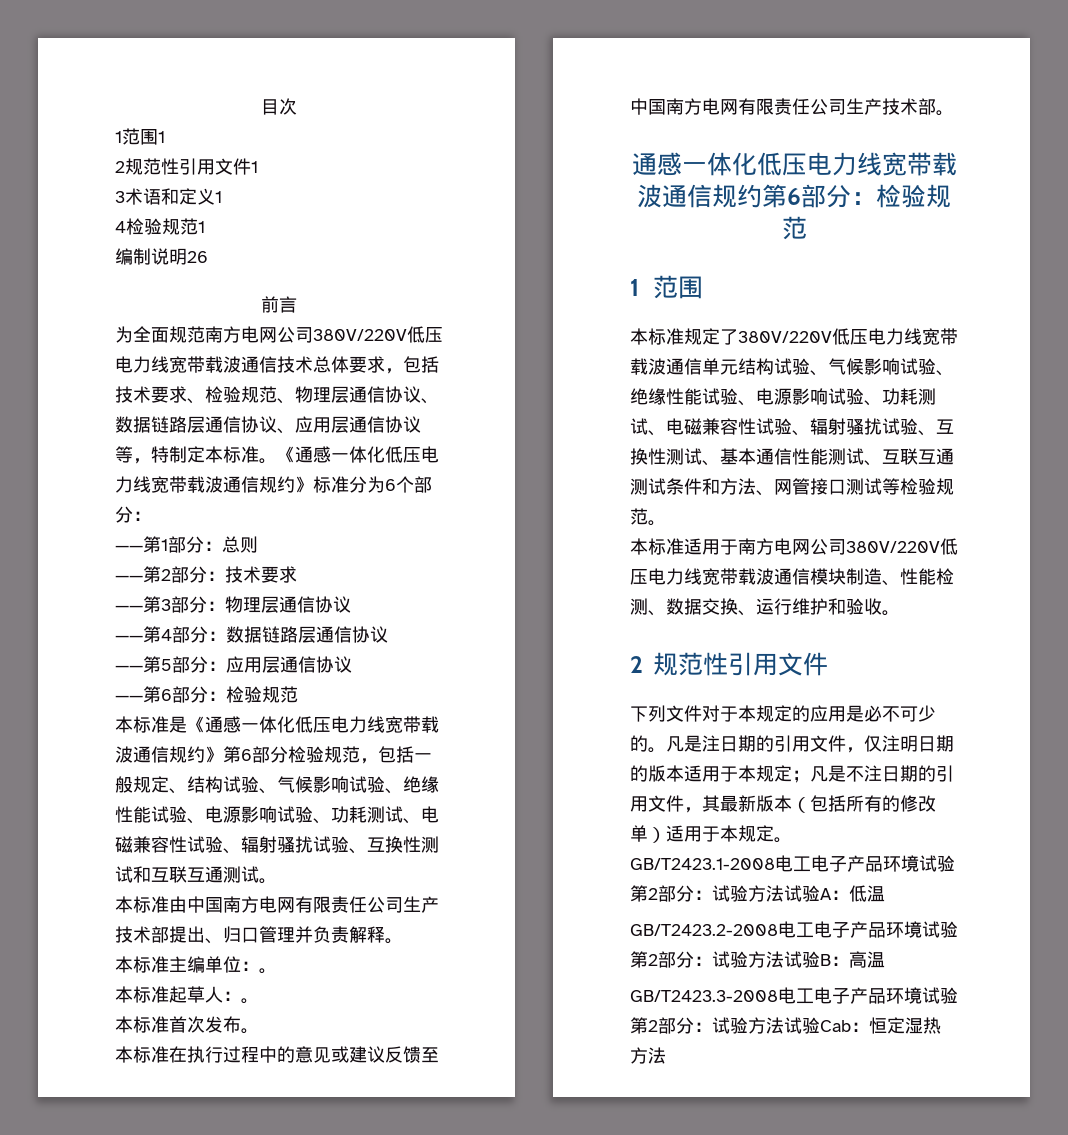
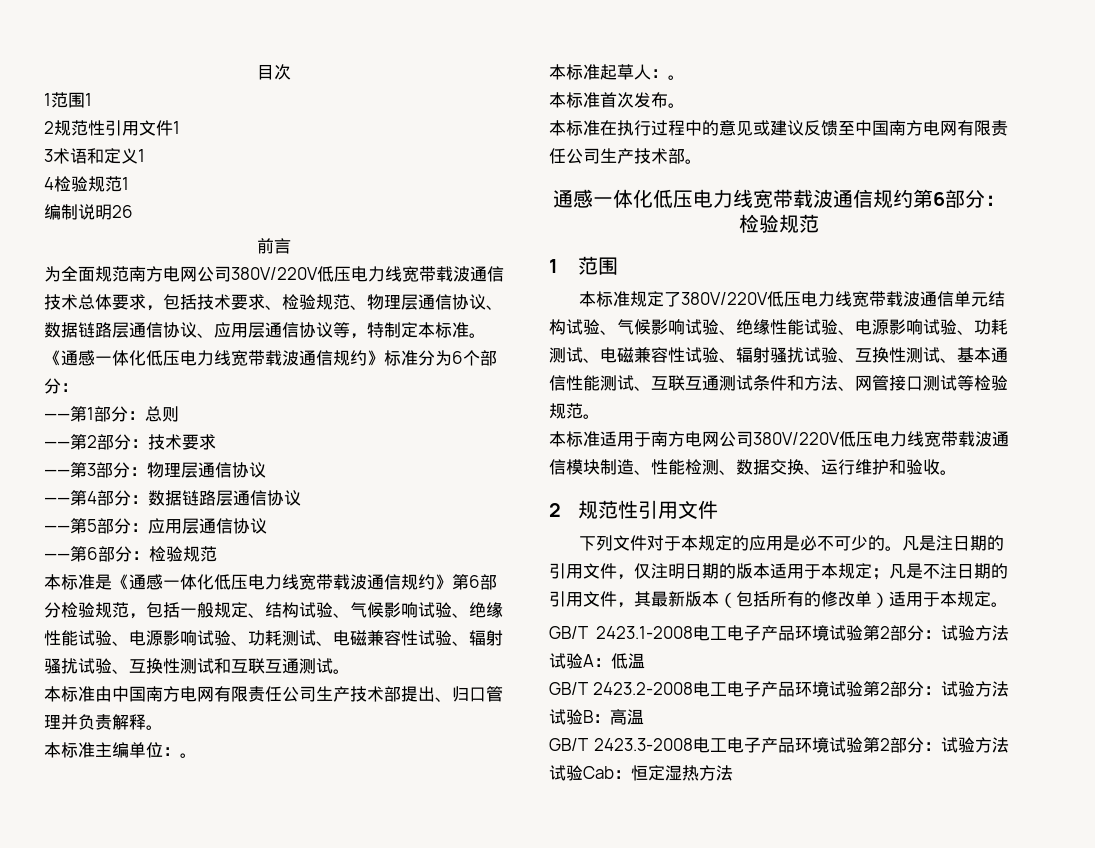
- GB/T2423.1-2008电工电子产品环境试验第2部分：试验方法试验A：低温
+ GB/T 2423.1-2008电工电子产品环境试验第2部分：试验方法试验A：低温
- GB/T2423.2-2008电工电子产品环境试验第2部分：试验方法试验B：高温
+ GB/T 2423.2-2008电工电子产品环境试验第2部分：试验方法试验B：高温
- GB/T2423.3-2008电工电子产品环境试验第2部分：试验方法试验Cab：恒定湿热方法
+ GB/T 2423.3-2008电工电子产品环境试验第2部分：试验方法试验Cab：恒定湿热方法

